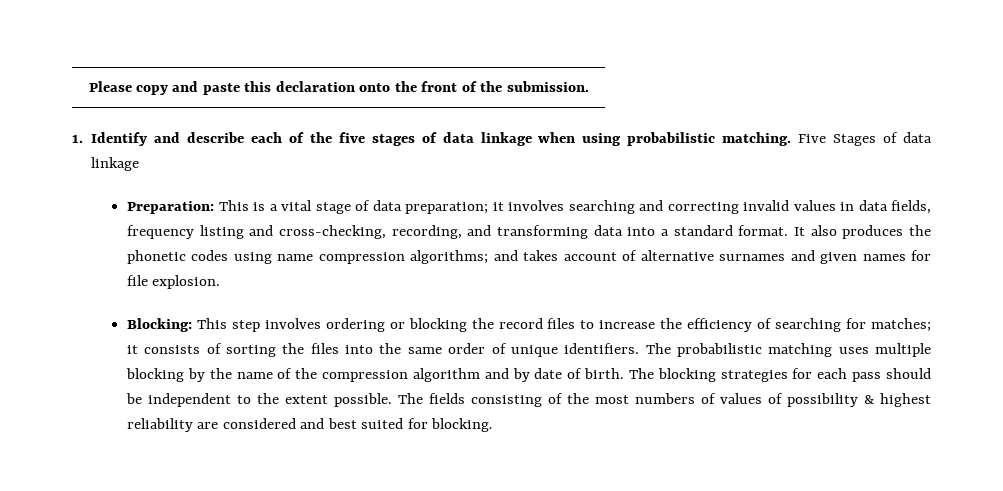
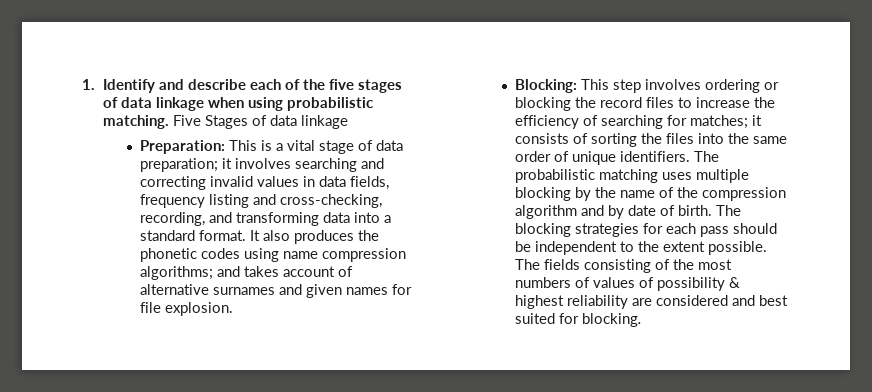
- Please copy and paste this declaration onto the front of the submission.

